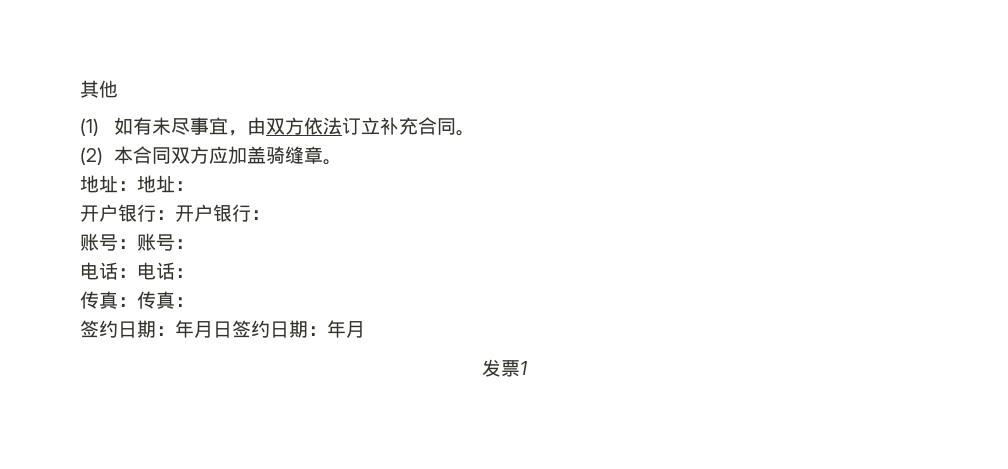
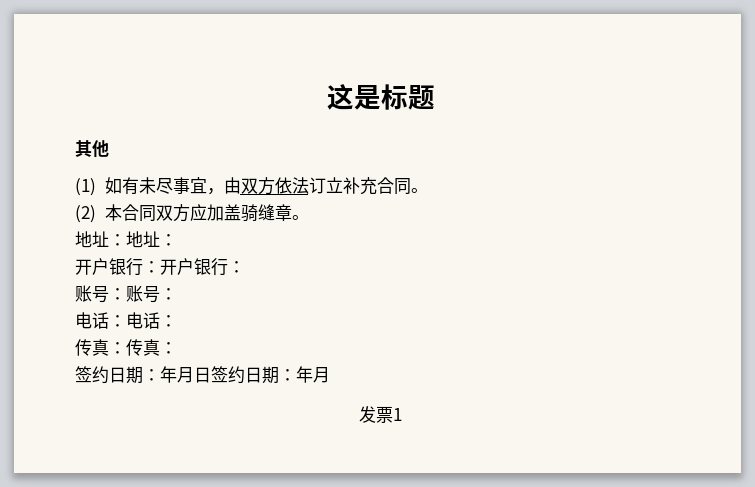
+ 这是标题

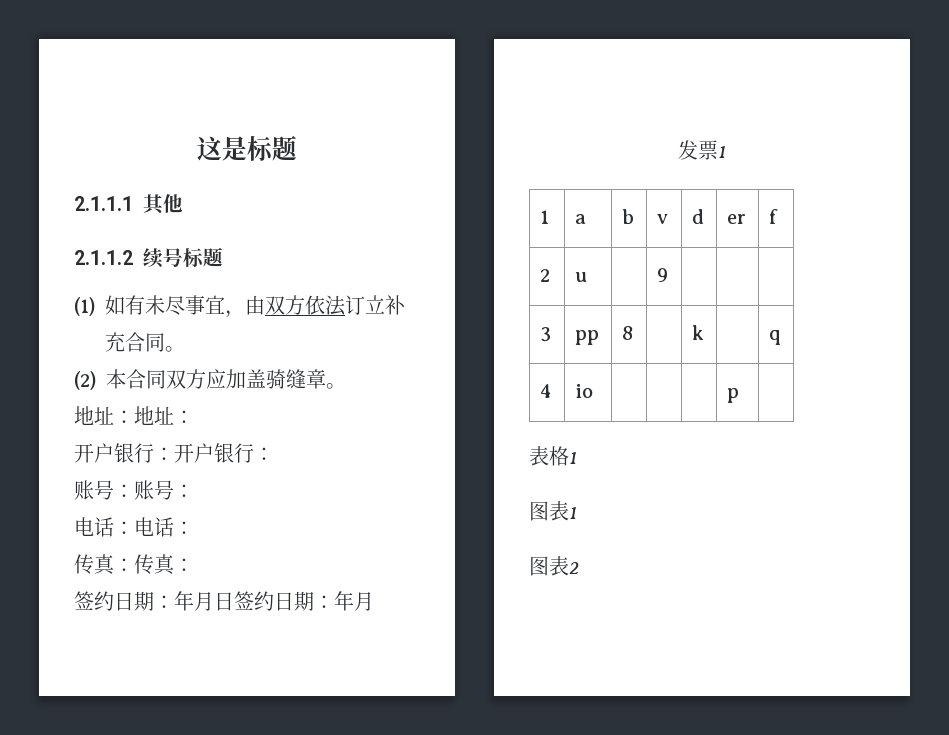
- 其他
+ 2.1.1.1其他
+ 2.1.1.2续号标题
+ 1 | a | b | v | d | er | f
+ 2 | u | | 9 | | |
+ 3 | pp | 8 | | k | | q
+ 4 | io | | | | p |
+ 表格1
+ 图表1
+ 图表2

